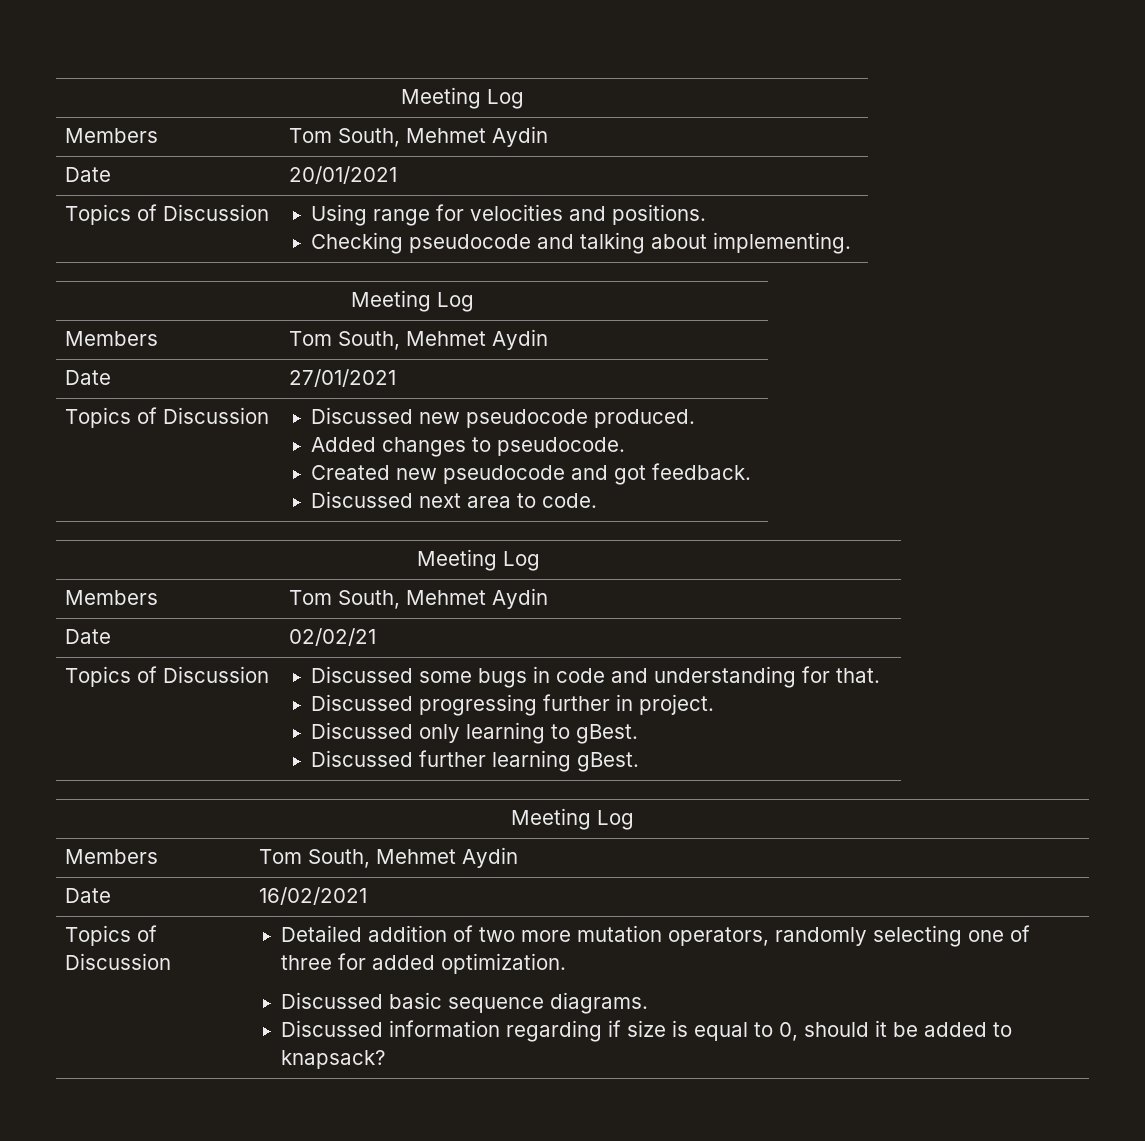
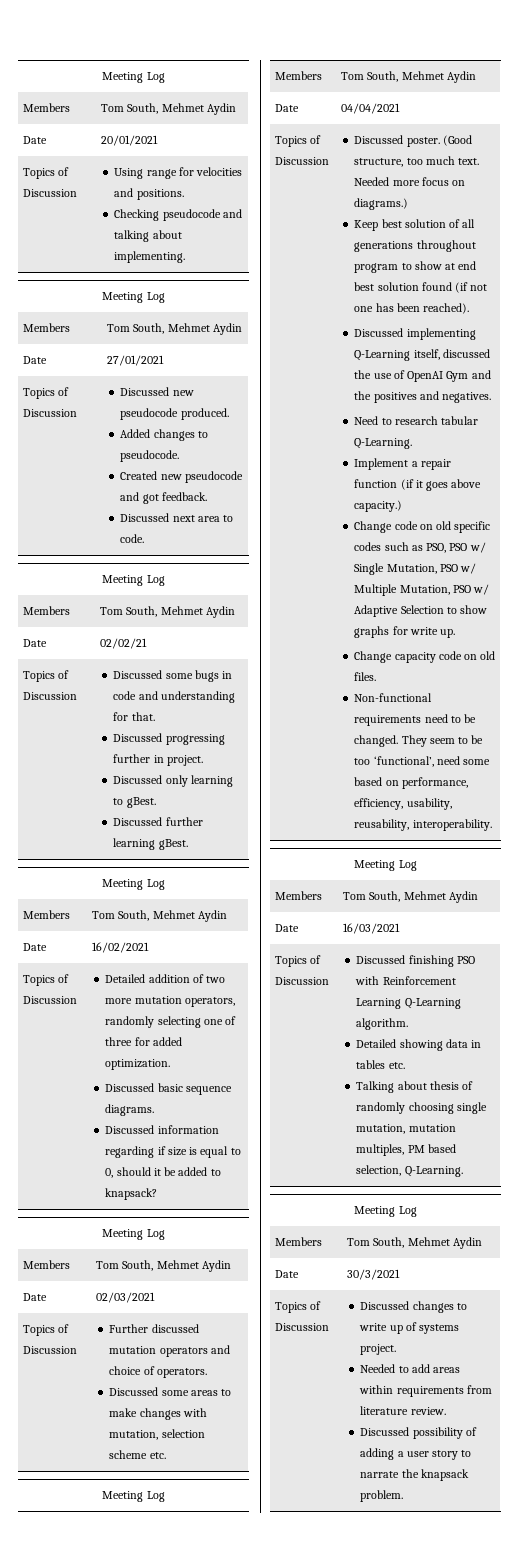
  Topics of Discussion | Detailed addition of two more mutation operators, randomly selecting one of three for added optimization.
  Discussed basic sequence diagrams.
  Discussed information regarding if size is equal to 0, should it be added to knapsack?
+ Meeting Log
+ Members | Tom South, Mehmet Aydin
+ Date | 02/03/2021
+ Topics of Discussion | Further discussed mutation operators and choice of operators.
+ Discussed some areas to make changes with mutation, selection scheme etc.
+ Meeting Log
+ Members | Tom South, Mehmet Aydin
+ Date | 04/04/2021
+ Topics of Discussion | Discussed poster. (Good structure, too much text. Needed more focus on diagrams.)
+ Keep best solution of all generations throughout program to show at end best solution found (if not one has been reached).
+ Discussed implementing Q-Learning itself, discussed the use of OpenAI Gym and the positives and negatives.
+ Need to research tabular Q-Learning.
+ Implement a repair function (if it goes above capacity.)
+ Change code on old specific codes such as PSO, PSO w/ Single Mutation, PSO w/ Multiple Mutation, PSO w/ Adaptive Selection to show graphs for write up.
+ Change capacity code on old files.
+ Non-functional requirements need to be changed. They seem to be too ‘functional’, need some based on performance, efficiency, usability, reusability, interoperability.
+ Meeting Log
+ Members | Tom South, Mehmet Aydin
+ Date | 16/03/2021
+ Topics of Discussion | Discussed finishing PSO with Reinforcement Learning Q-Learning algorithm.
+ Detailed showing data in tables etc.
+ Talking about thesis of randomly choosing single mutation, mutation multiples, PM based selection, Q-Learning.
+ Meeting Log
+ Members | Tom South, Mehmet Aydin
+ Date | 30/3/2021
+ Topics of Discussion | Discussed changes to write up of systems project.
+ Needed to add areas within requirements from literature review.
+ Discussed possibility of adding a user story to narrate the knapsack problem.

